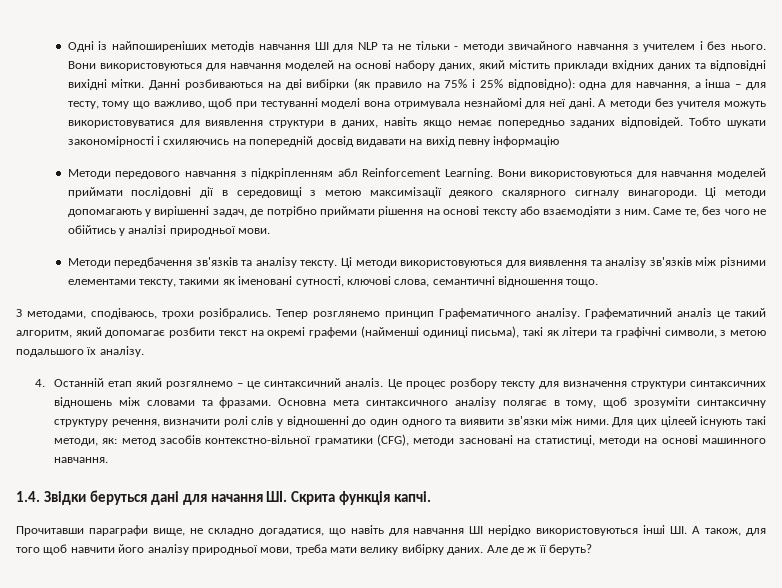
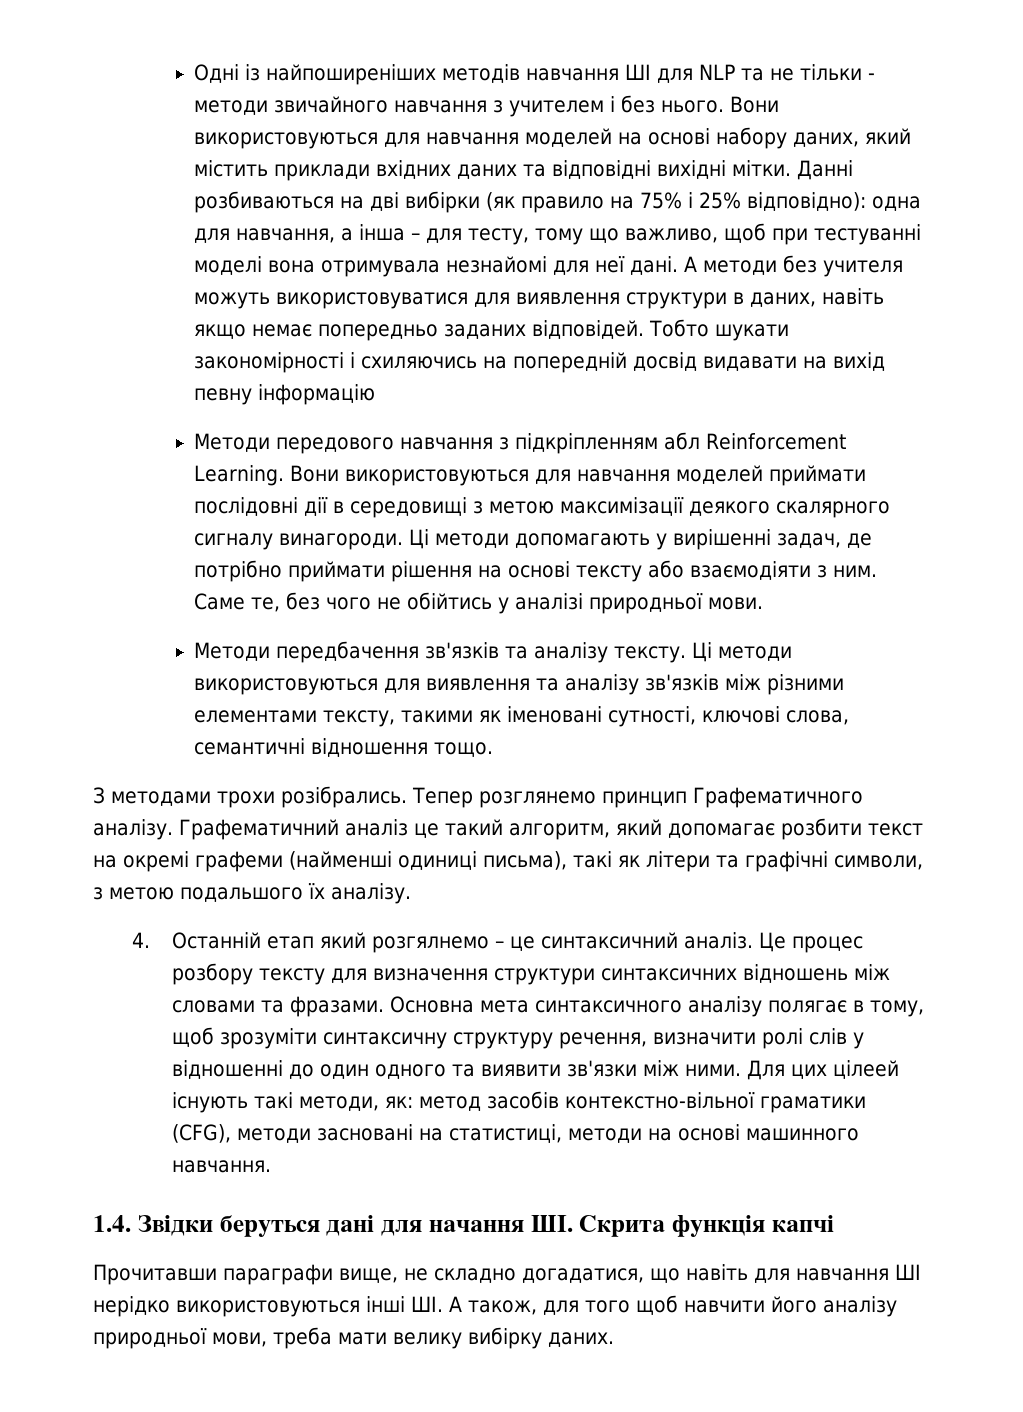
- З методами, сподіваюсь, трохи розібрались.
+ З методами трохи розібрались.
- 1.4. Звідки беруться дані для начання ШІ. Скрита функція капчі.
+ 1.4. Звідки беруться дані для начання ШІ. Скрита функція капчі
- Але де ж її беруть?

